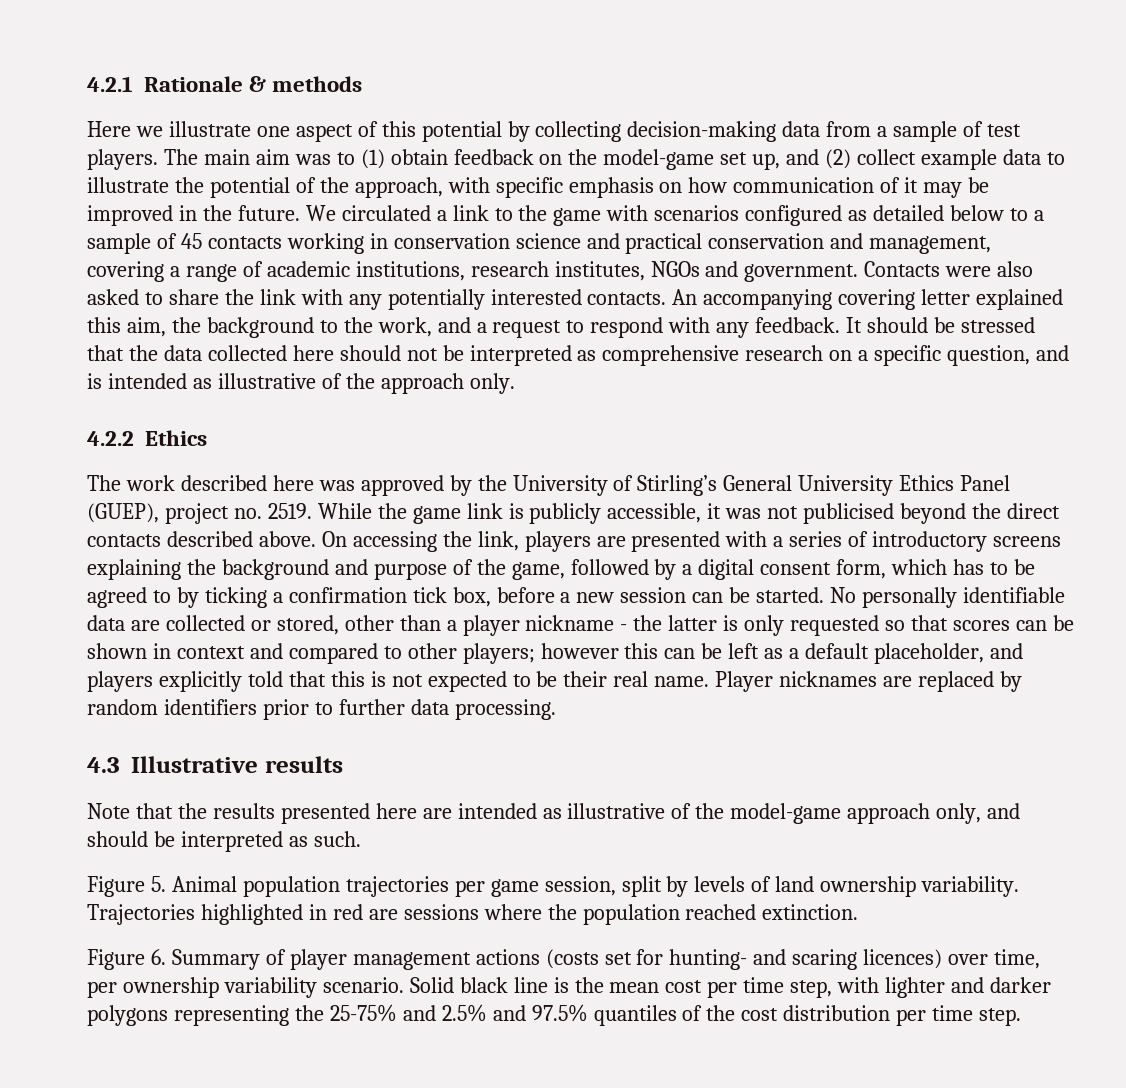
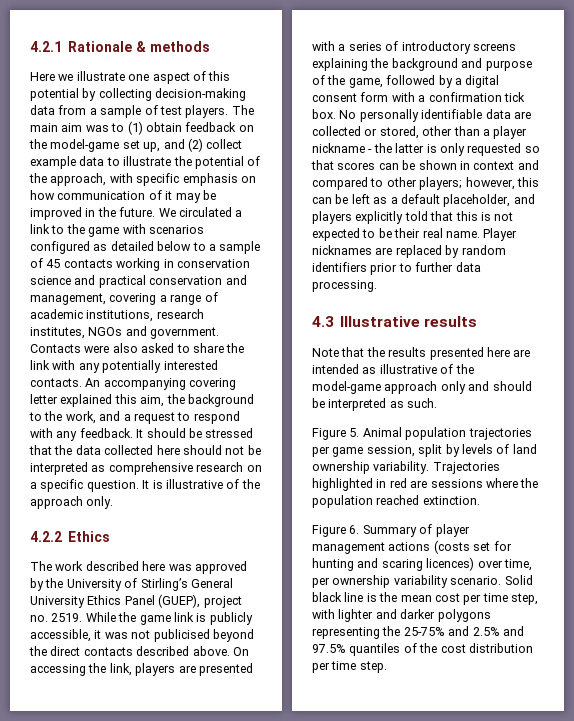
- It should be stressed that the data collected here should not be interpreted as comprehensive research on a specific question, and is intended as illustrative of the approach only.
+ It should be stressed that the data collected here should not be interpreted as comprehensive research on a specific question. It is illustrative of the approach only.
- On accessing the link, players are presented with a series of introductory screens explaining the background and purpose of the game, followed by a digital consent form, which has to be agreed to by ticking a confirmation tick box, before a new session can be started.
+ On accessing the link, players are presented with a series of introductory screens explaining the background and purpose of the game, followed by a digital consent form with a confirmation tick box.
- No personally identifiable data are collected or stored, other than a player nickname - the latter is only requested so that scores can be shown in context and compared to other players; however this can be left as a default placeholder, and players explicitly told that this is not expected to be their real name.
+ No personally identifiable data are collected or stored, other than a player nickname - the latter is only requested so that scores can be shown in context and compared to other players; however, this can be left as a default placeholder, and players explicitly told that this is not expected to be their real name.
- Note that the results presented here are intended as illustrative of the model-game approach only, and should be interpreted as such.
+ Note that the results presented here are intended as illustrative of the model-game approach only and should be interpreted as such.
- Figure 6. Summary of player management actions (costs set for hunting- and scaring licences) over time, per ownership variability scenario.
+ Figure 6. Summary of player management actions (costs set for hunting and scaring licences) over time, per ownership variability scenario.

